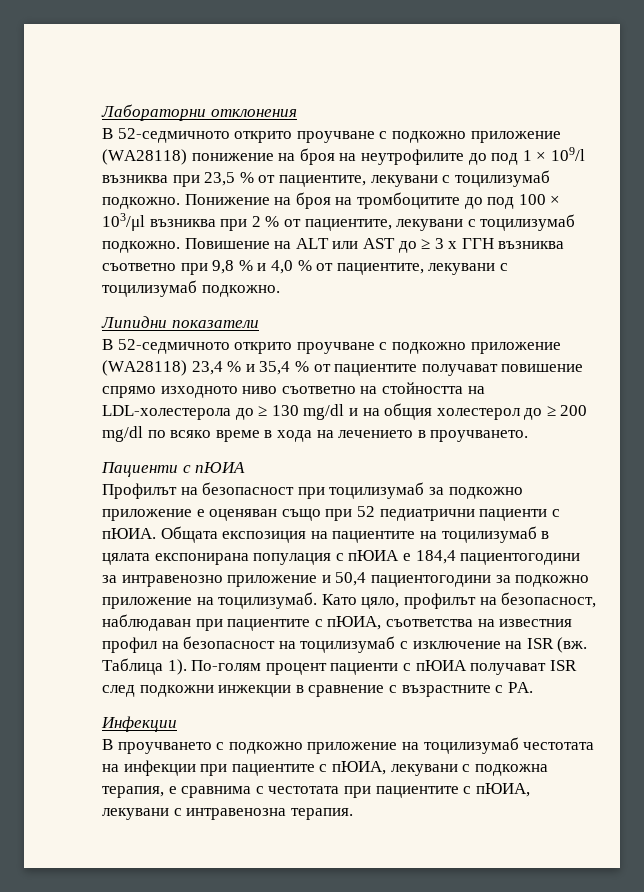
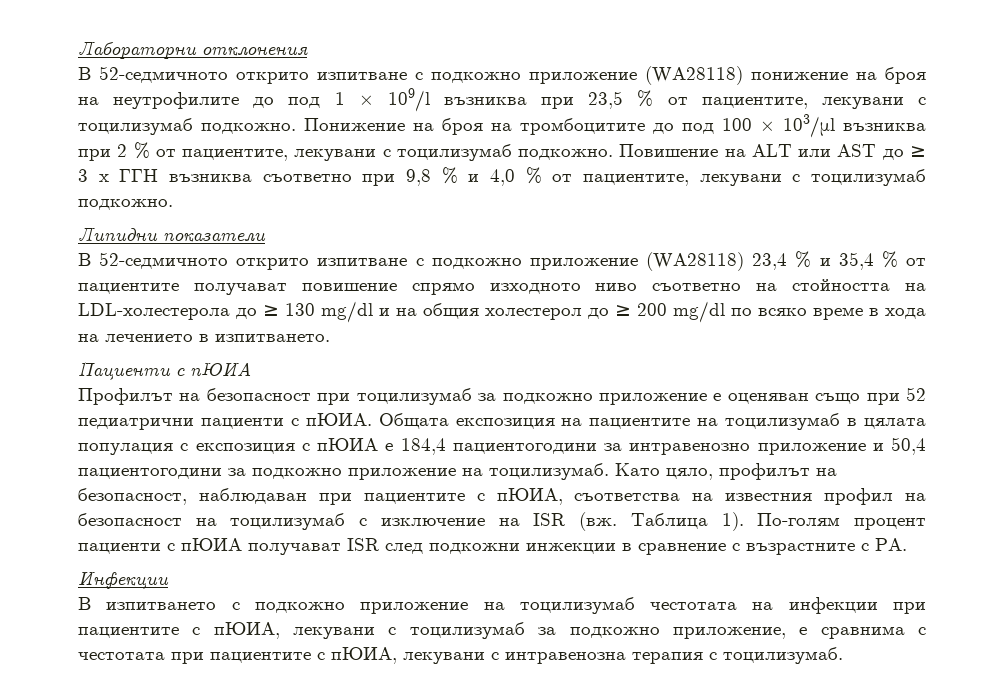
- В 52-седмичното открито проучване с подкожно приложение (WA28118) понижение на броя на неутрофилите до под 1 × 109/l възниква при 23,5 % от пациентите, лекувани с тоцилизумаб подкожно.
+ В 52-седмичното открито изпитване с подкожно приложение (WA28118) понижение на броя на неутрофилите до под 1 × 109/l възниква при 23,5 % от пациентите, лекувани с тоцилизумаб подкожно.
- В 52-седмичното открито проучване с подкожно приложение (WA28118) 23,4 % и 35,4 % от пациентите получават повишение спрямо изходното ниво съответно на стойността на LDL-холестерола до ≥ 130 mg/dl и на общия холестерол до ≥ 200 mg/dl по всяко време в хода на лечението в проучването.
+ В 52-седмичното открито изпитване с подкожно приложение (WA28118) 23,4 % и 35,4 % от пациентите получават повишение спрямо изходното ниво съответно на стойността на LDL-холестерола до ≥ 130 mg/dl и на общия холестерол до ≥ 200 mg/dl по всяко време в хода на лечението в изпитването.
- Общата експозиция на пациентите на тоцилизумаб в цялата експонирана популация с пЮИА е 184,4 пациентогодини за интравенозно приложение и 50,4 пациентогодини за подкожно приложение на тоцилизумаб.
+ Общата експозиция на пациентите на тоцилизумаб в цялата популация с експозиция с пЮИА е 184,4 пациентогодини за интравенозно приложение и 50,4 пациентогодини за подкожно приложение на тоцилизумаб.
- В проучването с подкожно приложение на тоцилизумаб честотата на инфекции при пациентите с пЮИА, лекувани с подкожна терапия, е сравнима с честотата при пациентите с пЮИА, лекувани с интравенозна терапия.
+ В изпитването с подкожно приложение на тоцилизумаб честотата на инфекции при пациентите с пЮИА, лекувани с тоцилизумаб за подкожно приложение, е сравнима с честотата при пациентите с пЮИА, лекувани с интравенозна терапия с тоцилизумаб.

